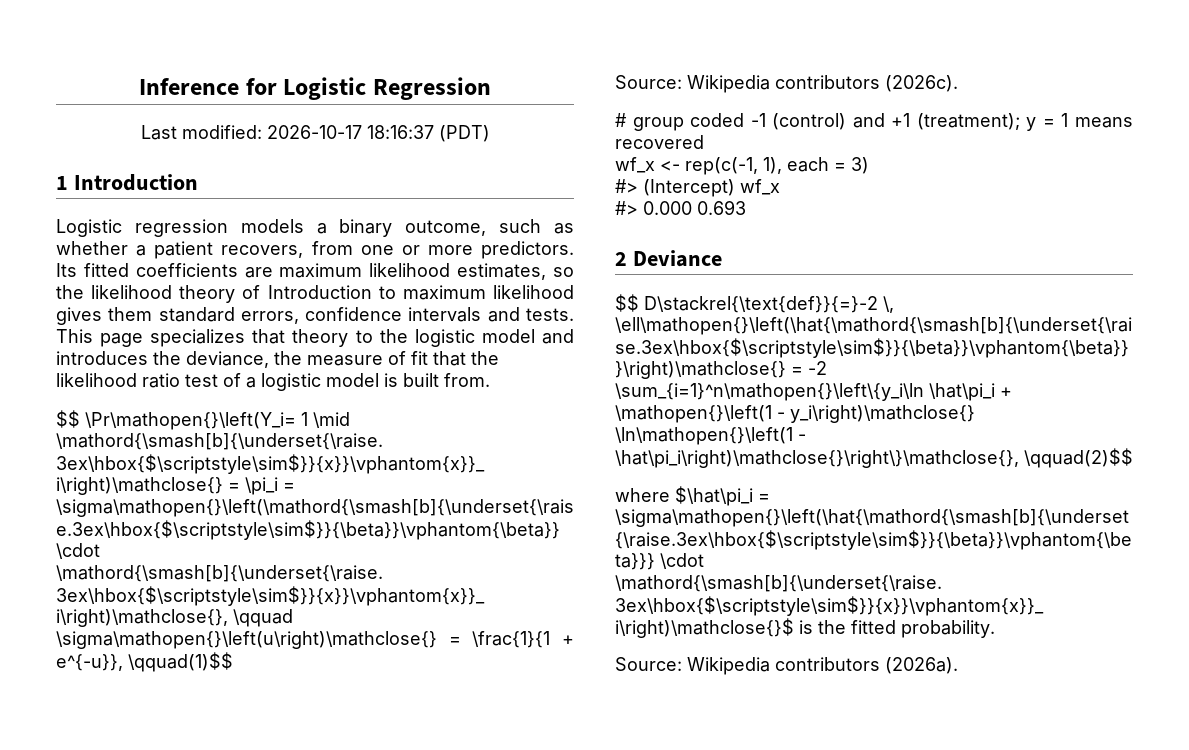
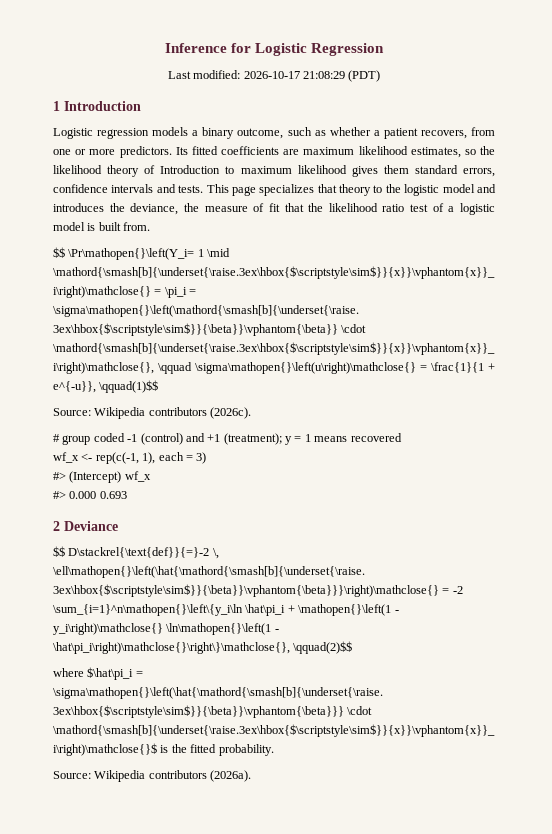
- Last modified: 2026-10-17 18:16:37 (PDT)
+ Last modified: 2026-10-17 21:08:29 (PDT)

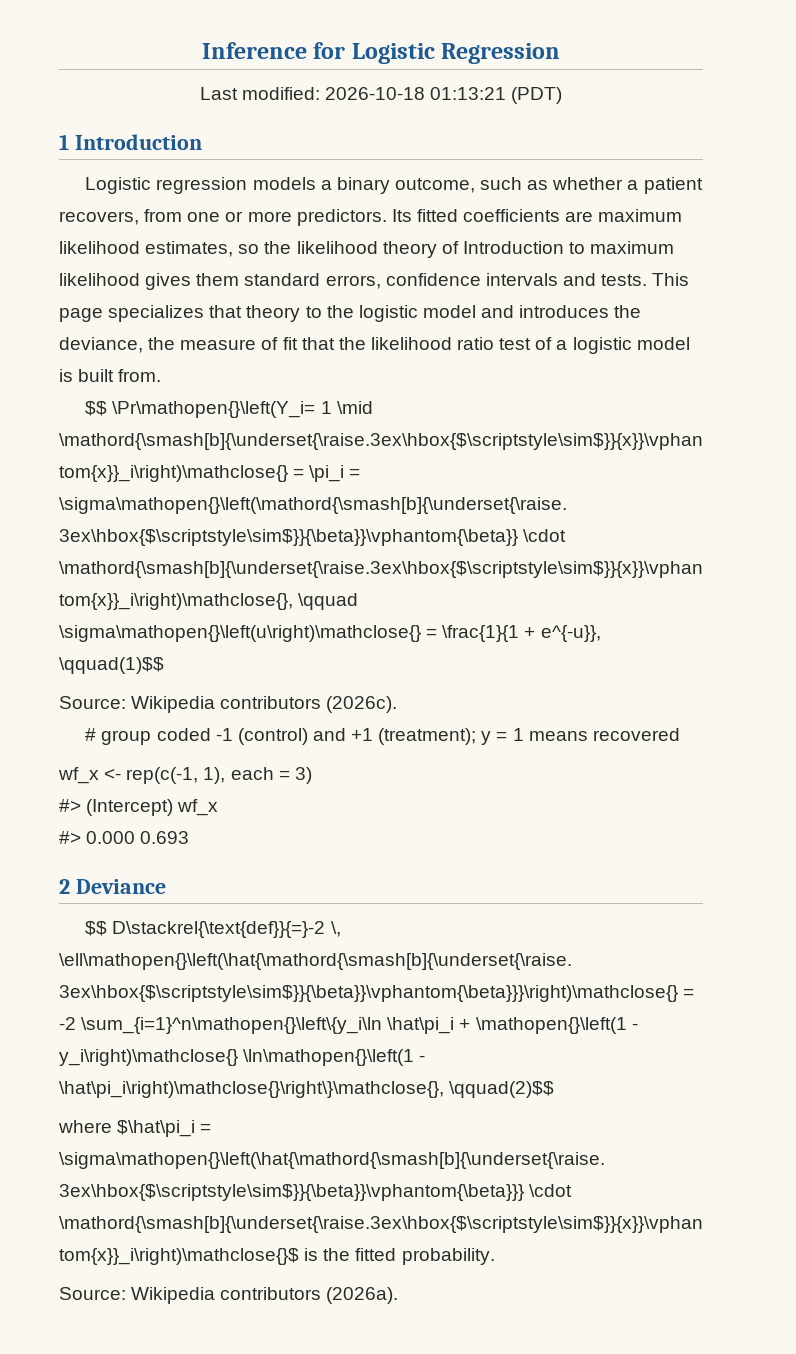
- Last modified: 2026-10-17 21:08:29 (PDT)
+ Last modified: 2026-10-18 01:13:21 (PDT)

